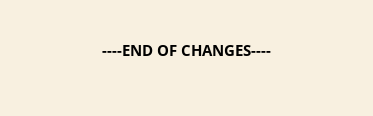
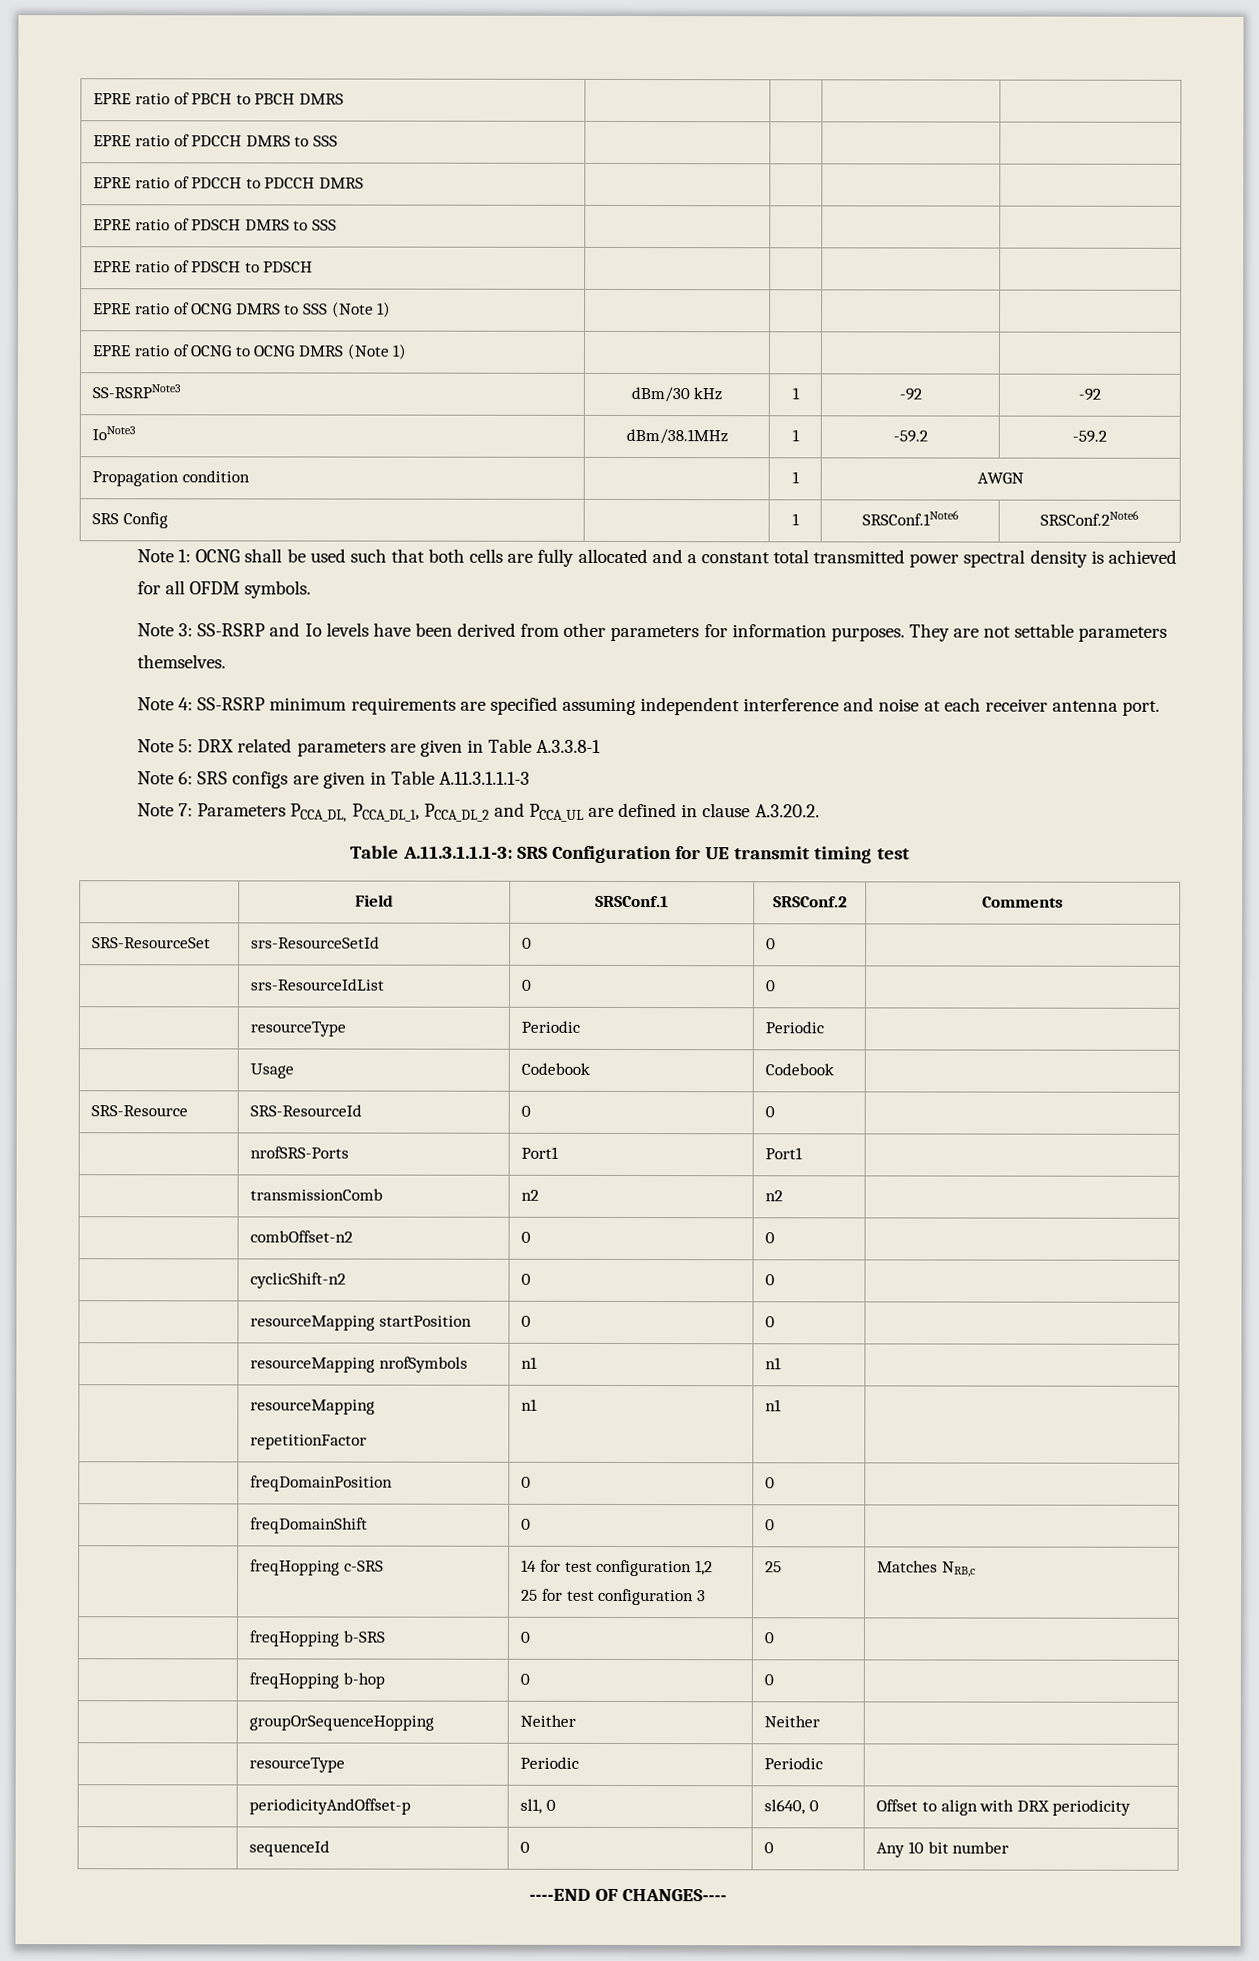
+ EPRE ratio of PBCH to PBCH DMRS | | | |
+ EPRE ratio of PDCCH DMRS to SSS | | | |
+ EPRE ratio of PDCCH to PDCCH DMRS | | | |
+ EPRE ratio of PDSCH DMRS to SSS | | | |
+ EPRE ratio of PDSCH to PDSCH | | | |
+ EPRE ratio of OCNG DMRS to SSS (Note 1) | | | |
+ EPRE ratio of OCNG to OCNG DMRS (Note 1) | | | |
+ SS-RSRPNote3 | dBm/30 kHz | 1 | -92 | -92
+ IoNote3 | dBm/38.1MHz | 1 | -59.2 | -59.2
+ Propagation condition | | 1 | AWGN
+ SRS Config | | 1 | SRSConf.1Note6 | SRSConf.2Note6
+ Note 1: OCNG shall be used such that both cells are fully allocated and a constant total transmitted power spectral density is achieved for all OFDM symbols.
+ Note 3: SS-RSRP and Io levels have been derived from other parameters for information purposes. They are not settable parameters themselves.
+ Note 4: SS-RSRP minimum requirements are specified assuming independent interference and noise at each receiver antenna port.
+ Note 5: DRX related parameters are given in Table A.3.3.8-1
+ Note 6: SRS configs are given in Table A.11.3.1.1.1-3
+ Note 7: Parameters PCCA_DL, PCCA_DL_1, PCCA_DL_2 and PCCA_UL are defined in clause A.3.20.2.
+ Table A.11.3.1.1.1-3: SRS Configuration for UE transmit timing test
+ | Field | SRSConf.1 | SRSConf.2 | Comments
+ SRS-ResourceSet | srs-ResourceSetId | 0 | 0 |
+ | srs-ResourceIdList | 0 | 0 |
+ | resourceType | Periodic | Periodic |
+ | Usage | Codebook | Codebook |
+ SRS-Resource | SRS-ResourceId | 0 | 0 |
+ | nrofSRS-Ports | Port1 | Port1 |
+ | transmissionComb | n2 | n2 |
+ | combOffset-n2 | 0 | 0 |
+ | cyclicShift-n2 | 0 | 0 |
+ | resourceMapping startPosition | 0 | 0 |
+ | resourceMapping nrofSymbols | n1 | n1 |
+ | resourceMapping
+ repetitionFactor | n1 | n1 |
+ | freqDomainPosition | 0 | 0 |
+ | freqDomainShift | 0 | 0 |
+ | freqHopping c-SRS | 14 for test configuration 1,2
+ 25 for test configuration 3 | 25 | Matches NRB,c
+ | freqHopping b-SRS | 0 | 0 |
+ | freqHopping b-hop | 0 | 0 |
+ | groupOrSequenceHopping | Neither | Neither |
+ | resourceType | Periodic | Periodic |
+ | periodicityAndOffset-p | sl1, 0 | sl640, 0 | Offset to align with DRX periodicity
+ | sequenceId | 0 | 0 | Any 10 bit number

